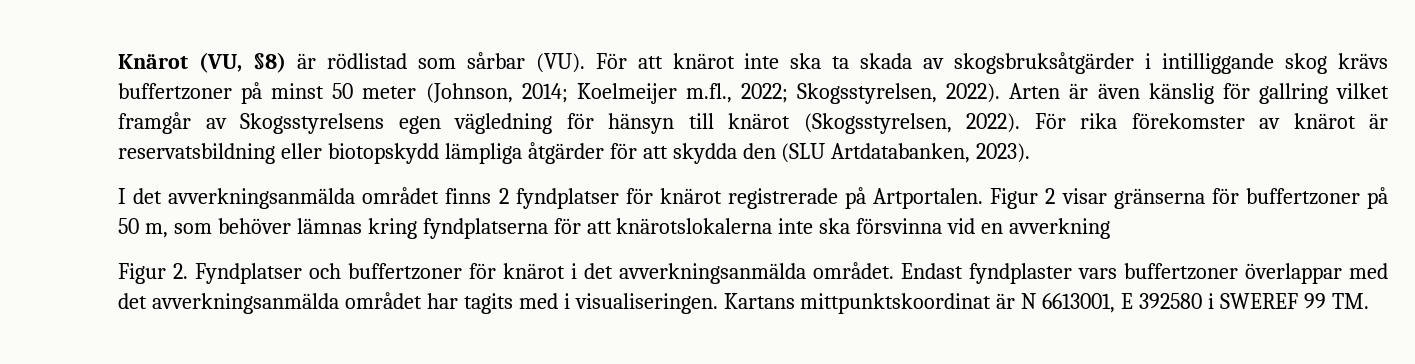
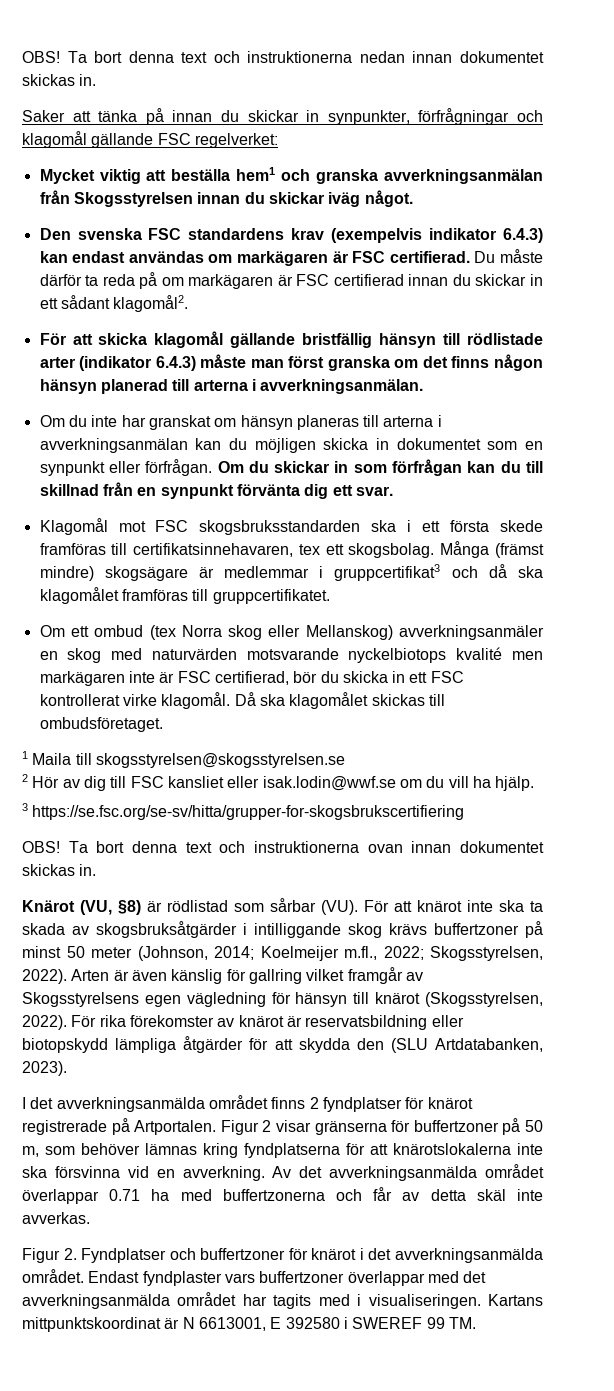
+ OBS! Ta bort denna text och instruktionerna nedan innan dokumentet skickas in.
+ Saker att tänka på innan du skickar in synpunkter, förfrågningar och klagomål gällande FSC regelverket:
+ Mycket viktig att beställa hem1 och granska avverkningsanmälan från Skogsstyrelsen innan du skickar iväg något.
+ Den svenska FSC standardens krav (exempelvis indikator 6.4.3) kan endast användas om markägaren är FSC certifierad. Du måste därför ta reda på om markägaren är FSC certifierad innan du skickar in ett sådant klagomål2.
+ För att skicka klagomål gällande bristfällig hänsyn till rödlistade arter (indikator 6.4.3) måste man först granska om det finns någon hänsyn planerad till arterna i avverkningsanmälan.
+ Om du inte har granskat om hänsyn planeras till arterna i avverkningsanmälan kan du möjligen skicka in dokumentet som en synpunkt eller förfrågan. Om du skickar in som förfrågan kan du till skillnad från en synpunkt förvänta dig ett svar.
+ Klagomål mot FSC skogsbruksstandarden ska i ett första skede framföras till certifikatsinnehavaren, tex ett skogsbolag. Många (främst mindre) skogsägare är medlemmar i gruppcertifikat3 och då ska klagomålet framföras till gruppcertifikatet.
+ Om ett ombud (tex Norra skog eller Mellanskog) avverkningsanmäler en skog med naturvärden motsvarande nyckelbiotops kvalité men markägaren inte är FSC certifierad, bör du skicka in ett FSC kontrollerat virke klagomål. Då ska klagomålet skickas till ombudsföretaget.
+ 1 Maila till skogsstyrelsen@skogsstyrelsen.se
+ 2 Hör av dig till FSC kansliet eller isak.lodin@wwf.se om du vill ha hjälp.
+ 3 https://se.fsc.org/se-sv/hitta/grupper-for-skogsbrukscertifiering
+ OBS! Ta bort denna text och instruktionerna ovan innan dokumentet skickas in.
- Figur 2 visar gränserna för buffertzoner på 50 m, som behöver lämnas kring fyndplatserna för att knärotslokalerna inte ska försvinna vid en avverkning
+ Figur 2 visar gränserna för buffertzoner på 50 m, som behöver lämnas kring fyndplatserna för att knärotslokalerna inte ska försvinna vid en avverkning. Av det avverkningsanmälda området överlappar 0.71 ha med buffertzonerna och får av detta skäl inte avverkas.

